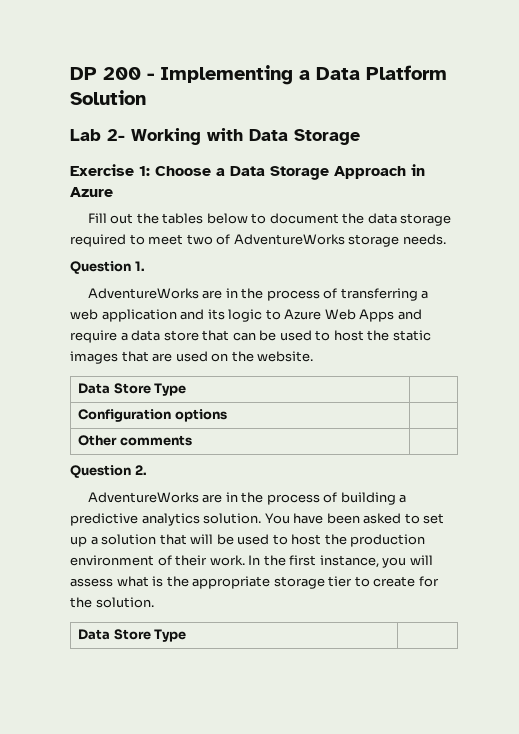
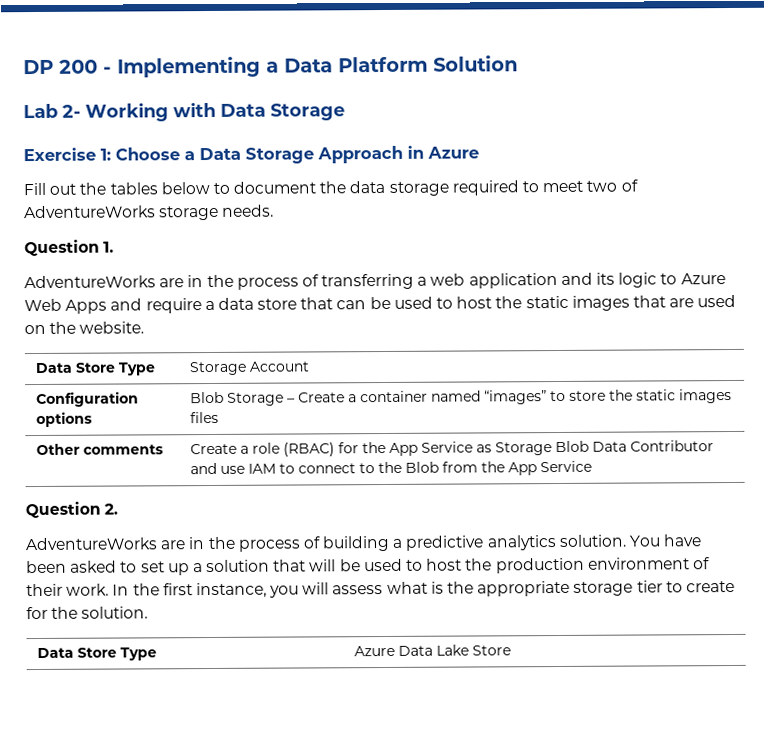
  AdventureWorks are in the process of transferring a web application and its logic to Azure Web Apps and require a data store that can be used to host the static images that are used on the website.
- Data Store Type |
+ Data Store Type | Storage Account
- Configuration options |
- Other comments |
+ Configuration options | Blob Storage – Create a container named “images” to store the static images files
+ Other comments | Create a role (RBAC) for the App Service as Storage Blob Data Contributor and use IAM to connect to the Blob from the App Service
  In the first instance, you will assess what is the appropriate storage tier to create for the solution.
- Data Store Type |
+ Data Store Type | Azure Data Lake Store

